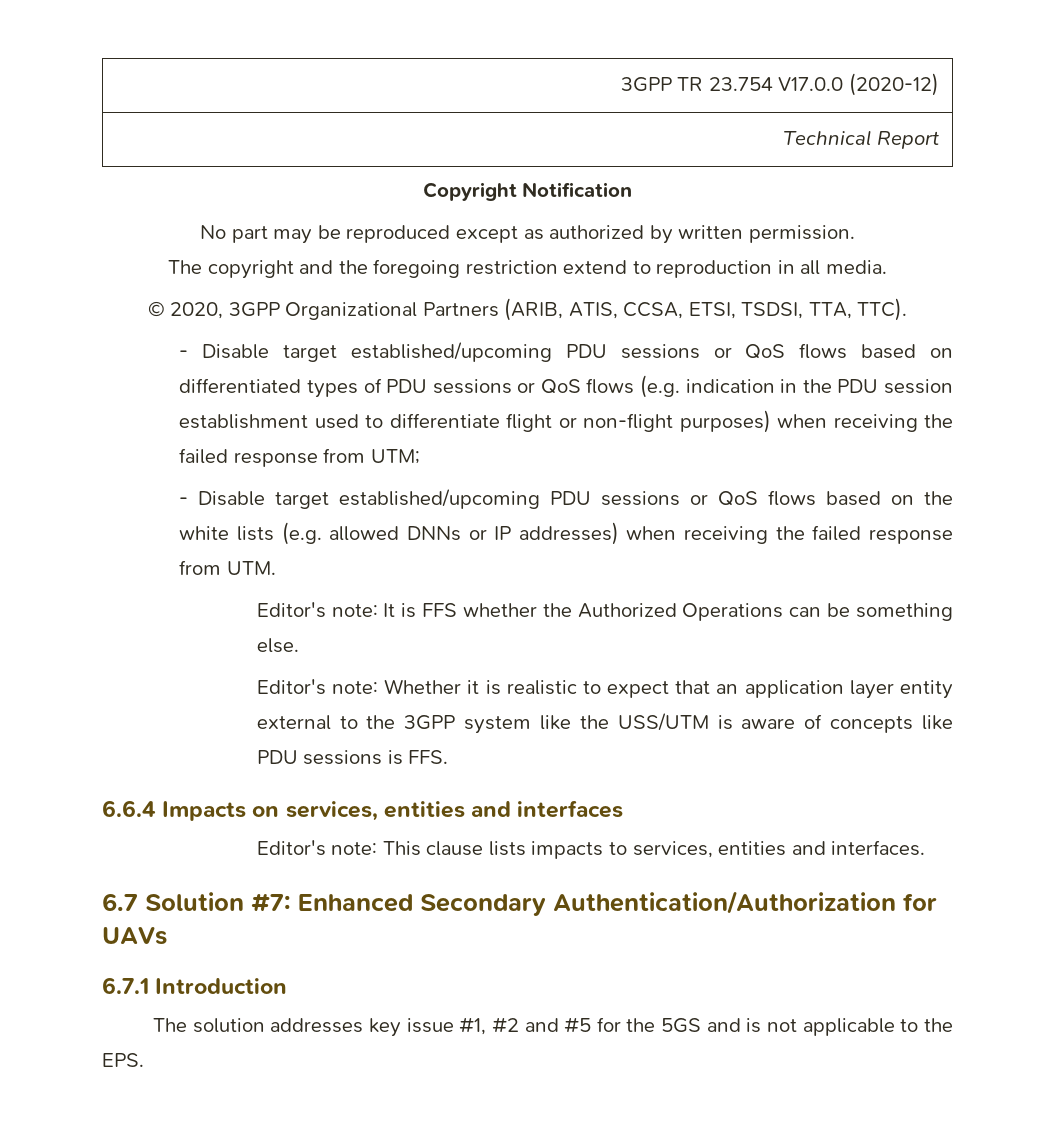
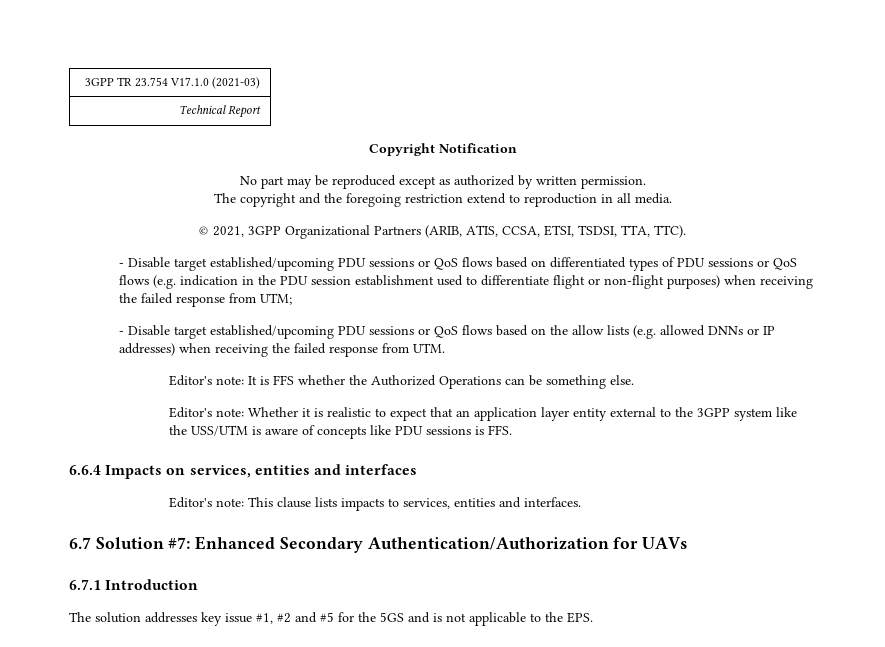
- 3GPP TR 23.754 V17.0.0 (2020-12)
+ 3GPP TR 23.754 V17.1.0 (2021-03)
- © 2020, 3GPP Organizational Partners (ARIB, ATIS, CCSA, ETSI, TSDSI, TTA, TTC).
+ © 2021, 3GPP Organizational Partners (ARIB, ATIS, CCSA, ETSI, TSDSI, TTA, TTC).
- - Disable target established/upcoming PDU sessions or QoS flows based on the white lists (e.g. allowed DNNs or IP addresses) when receiving the failed response from UTM.
+ - Disable target established/upcoming PDU sessions or QoS flows based on the allow lists (e.g. allowed DNNs or IP addresses) when receiving the failed response from UTM.

